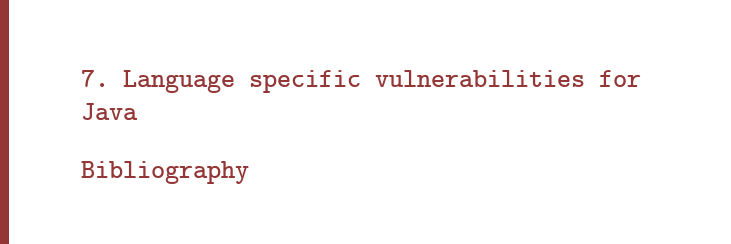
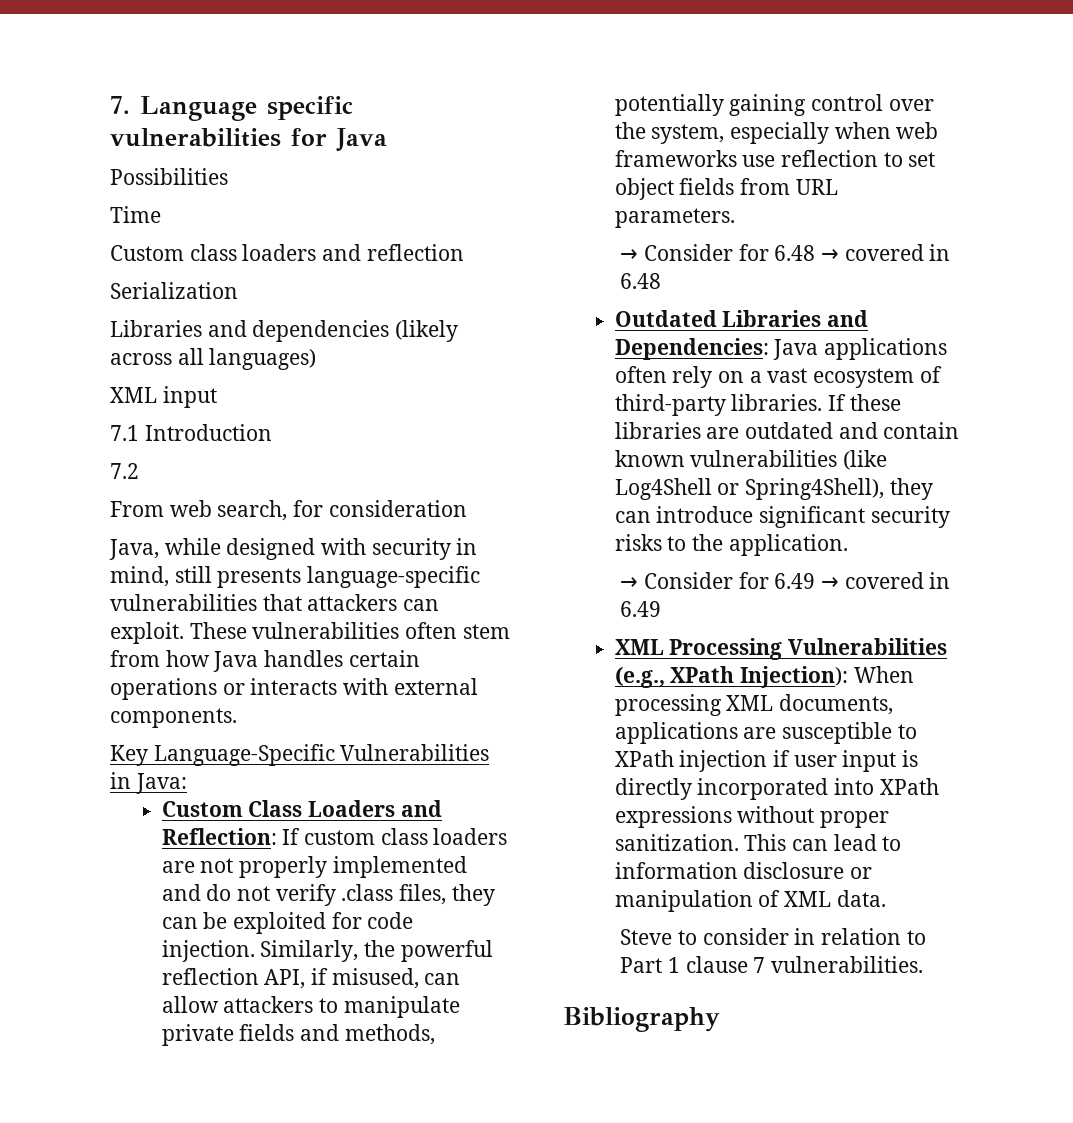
+ Possibilities
+ Time
+ Custom class loaders and reflection
+ Serialization
+ Libraries and dependencies (likely across all languages)
+ XML input
+ 7.1 Introduction
+ 7.2
+ From web search, for consideration
+ Java, while designed with security in mind, still presents language-specific vulnerabilities that attackers can exploit. These vulnerabilities often stem from how Java handles certain operations or interacts with external components.
+ Key Language-Specific Vulnerabilities in Java:
+ Custom Class Loaders and Reflection: If custom class loaders are not properly implemented and do not verify .class files, they can be exploited for code injection. Similarly, the powerful reflection API, if misused, can allow attackers to manipulate private fields and methods, potentially gaining control over the system, especially when web frameworks use reflection to set object fields from URL parameters.
+ → Consider for 6.48 → covered in 6.48
+ Outdated Libraries and Dependencies: Java applications often rely on a vast ecosystem of third-party libraries. If these libraries are outdated and contain known vulnerabilities (like Log4Shell or Spring4Shell), they can introduce significant security risks to the application.
+ → Consider for 6.49 → covered in 6.49
+ XML Processing Vulnerabilities (e.g., XPath Injection): When processing XML documents, applications are susceptible to XPath injection if user input is directly incorporated into XPath expressions without proper sanitization. This can lead to information disclosure or manipulation of XML data.
+ Steve to consider in relation to Part 1 clause 7 vulnerabilities.

